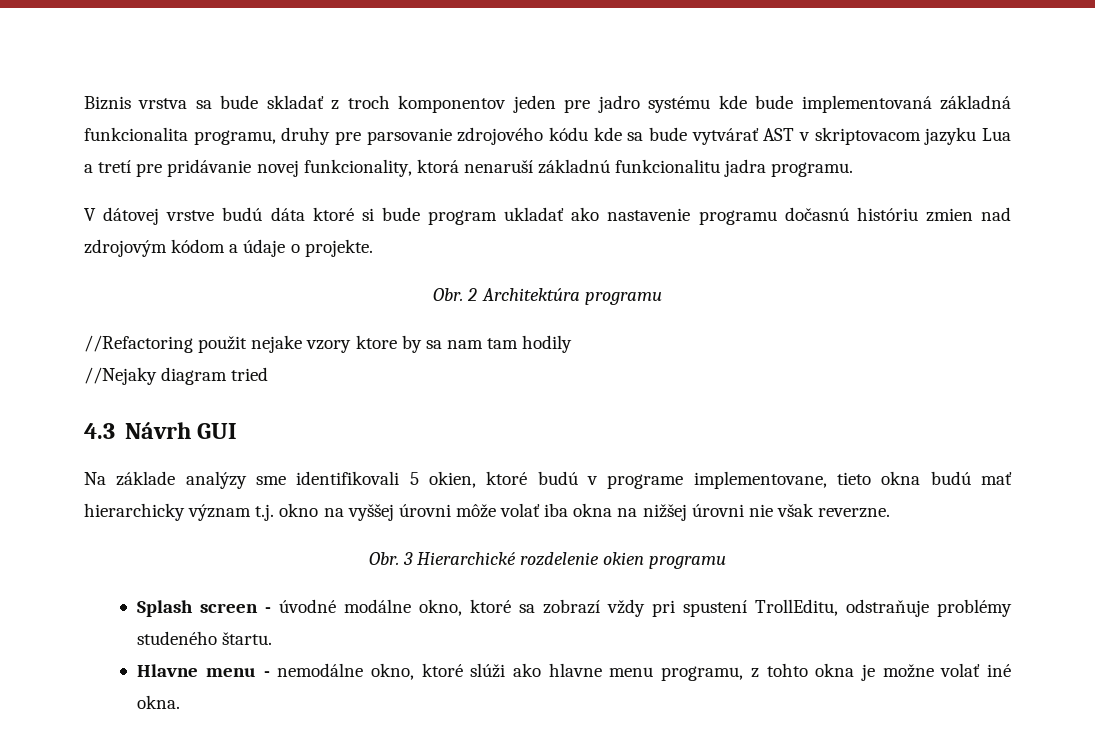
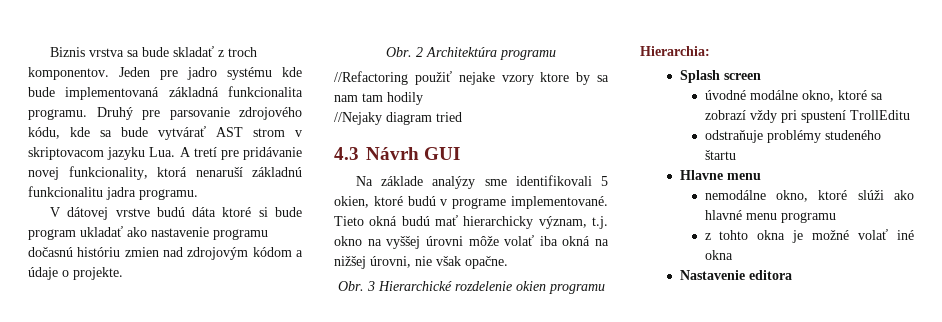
- Biznis vrstva sa bude skladať z troch komponentov jeden pre jadro systému kde bude implementovaná základná funkcionalita programu, druhy pre parsovanie zdrojového kódu kde sa bude vytvárať AST v skriptovacom jazyku Lua a tretí pre pridávanie novej funkcionality, ktorá nenaruší základnú funkcionalitu jadra programu.
+ Biznis vrstva sa bude skladať z troch komponentov. Jeden pre jadro systému kde bude implementovaná základná funkcionalita programu. Druhý pre parsovanie zdrojového kódu, kde sa bude vytvárať AST strom v skriptovacom jazyku Lua. A tretí pre pridávanie novej funkcionality, ktorá nenaruší základnú funkcionalitu jadra programu.
- //Refactoring použit nejake vzory ktore by sa nam tam hodily
+ //Refactoring použiť nejake vzory ktore by sa nam tam hodily
- Na základe analýzy sme identifikovali 5 okien, ktoré budú v programe implementovane, tieto okna budú mať hierarchicky význam t.j. okno na vyššej úrovni môže volať iba okna na nižšej úrovni nie však reverzne.
+ Na základe analýzy sme identifikovali 5 okien, ktoré budú v programe implementované. Tieto okná budú mať hierarchicky význam, t.j. okno na vyššej úrovni môže volať iba okná na nižšej úrovni, nie však opačne.
+ Hierarchia:
- Splash screen - úvodné modálne okno, ktoré sa zobrazí vždy pri spustení TrollEditu, odstraňuje problémy studeného štartu.
+ Splash screen
+ úvodné modálne okno, ktoré sa zobrazí vždy pri spustení TrollEditu
+ odstraňuje problémy studeného štartu
- Hlavne menu - nemodálne okno, ktoré slúži ako hlavne menu programu, z tohto okna je možne volať iné okna.
+ Hlavne menu
+ nemodálne okno, ktoré slúži ako hlavné menu programu
+ z tohto okna je možné volať iné okna
+ Nastavenie editora

